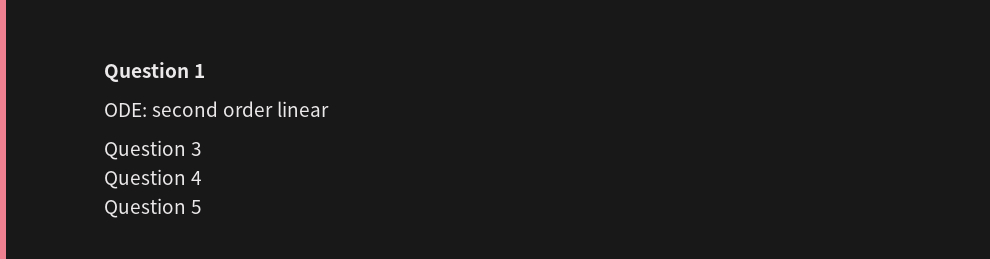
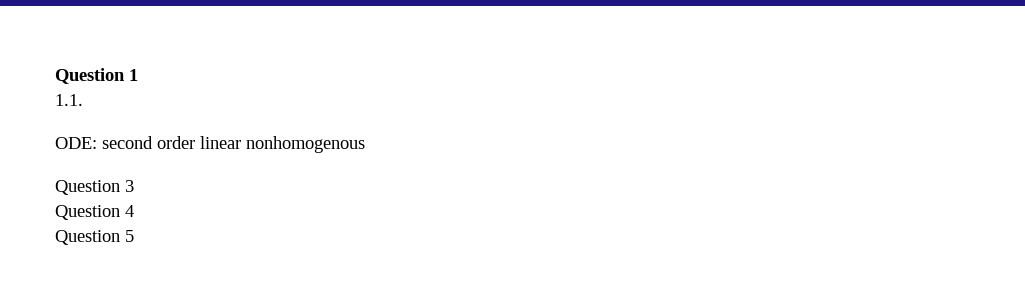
+ 1.1.
- ODE: second order linear
+ ODE: second order linear nonhomogenous

